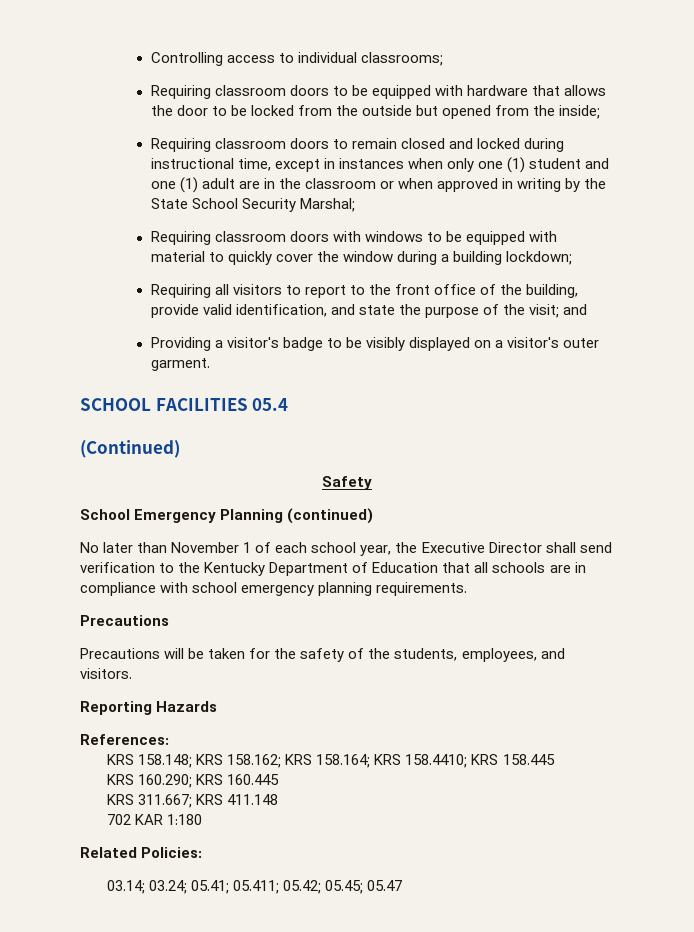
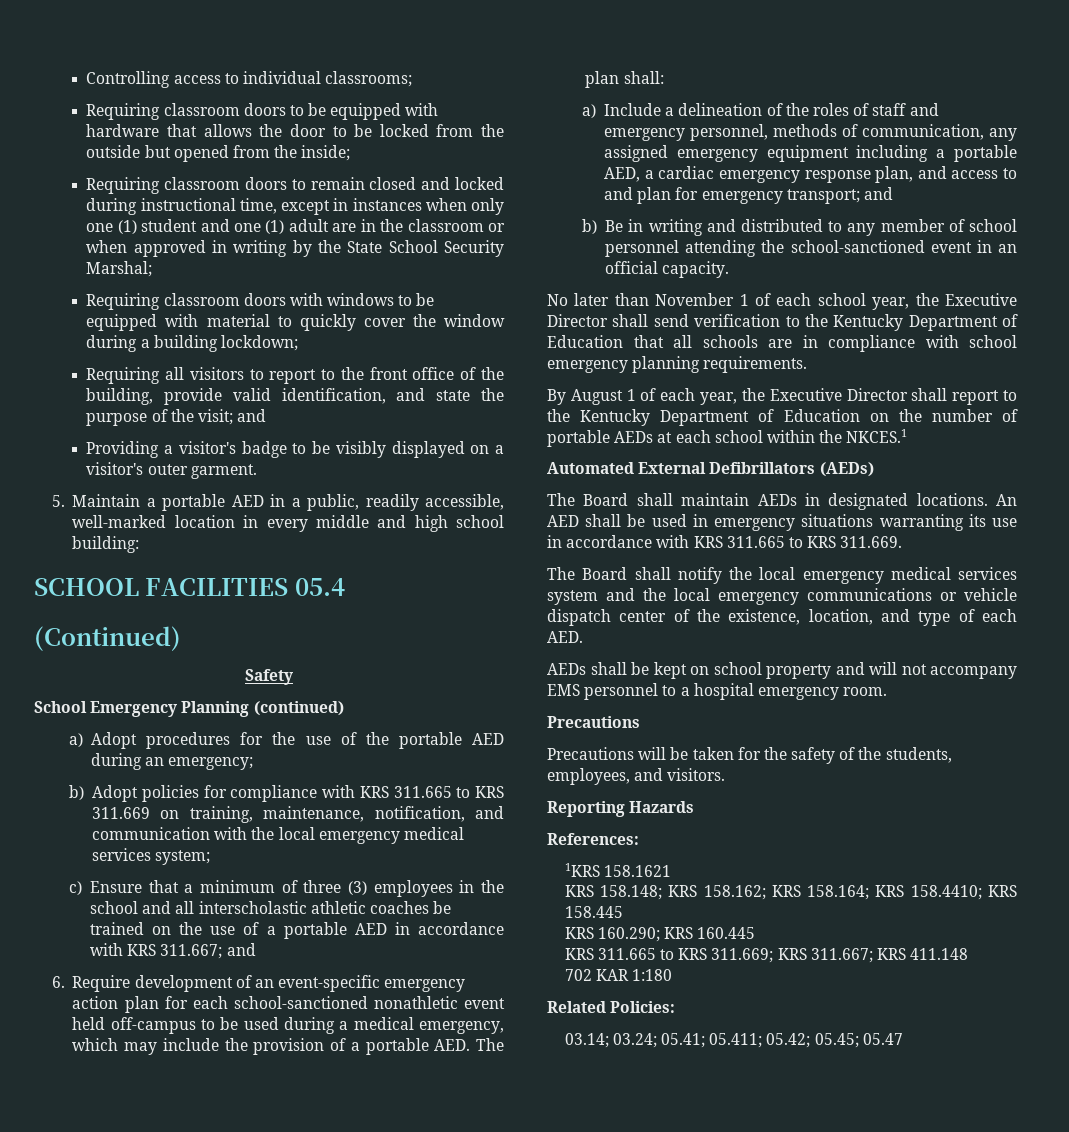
+ 5. Maintain a portable AED in a public, readily accessible, well-marked location in every middle and high school building:
+ a) Adopt procedures for the use of the portable AED during an emergency;
+ b) Adopt policies for compliance with KRS 311.665 to KRS 311.669 on training, maintenance, notification, and communication with the local emergency medical services system;
+ c) Ensure that a minimum of three (3) employees in the school and all interscholastic athletic coaches be trained on the use of a portable AED in accordance with KRS 311.667; and
+ 6. Require development of an event-specific emergency action plan for each school-sanctioned nonathletic event held off-campus to be used during a medical emergency, which may include the provision of a portable AED. The plan shall:
+ a) Include a delineation of the roles of staff and emergency personnel, methods of communication, any assigned emergency equipment including a portable AED, a cardiac emergency response plan, and access to and plan for emergency transport; and
+ b) Be in writing and distributed to any member of school personnel attending the school-sanctioned event in an official capacity.
+ By August 1 of each year, the Executive Director shall report to the Kentucky Department of Education on the number of portable AEDs at each school within the NKCES.1
+ Automated External Defibrillators (AEDs)
+ The Board shall maintain AEDs in designated locations. An AED shall be used in emergency situations warranting its use in accordance with KRS 311.665 to KRS 311.669.
+ The Board shall notify the local emergency medical services system and the local emergency communications or vehicle dispatch center of the existence, location, and type of each AED.
+ AEDs shall be kept on school property and will not accompany EMS personnel to a hospital emergency room.
+ 1KRS 158.1621
- KRS 311.667; KRS 411.148
+ KRS 311.665 to KRS 311.669; KRS 311.667; KRS 411.148

